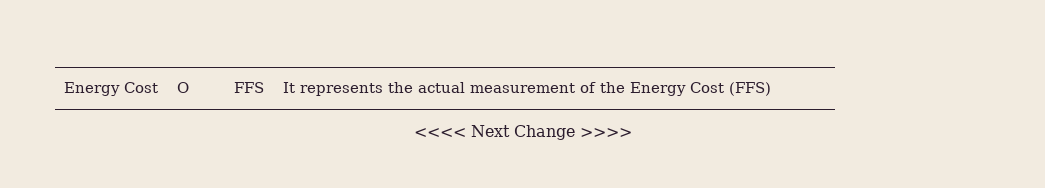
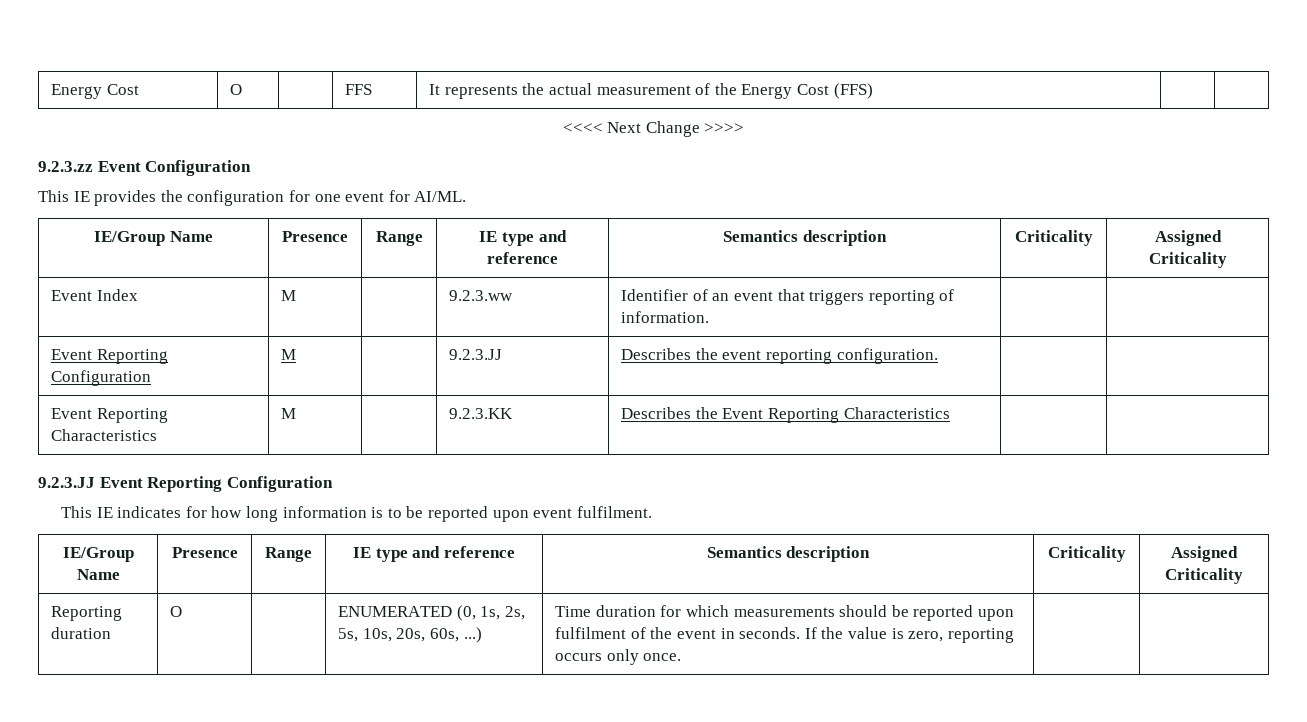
+ 9.2.3.zz Event Configuration
+ This IE provides the configuration for one event for AI/ML.
+ IE/Group Name | Presence | Range | IE type and reference | Semantics description | Criticality | Assigned Criticality
+ Event Index | M | | 9.2.3.ww | Identifier of an event that triggers reporting of information. | |
+ Event Reporting Configuration | M | | 9.2.3.JJ | Describes the event reporting configuration. | |
+ Event Reporting Characteristics | M | | 9.2.3.KK | Describes the Event Reporting Characteristics | |
+ 9.2.3.JJ Event Reporting Configuration
+ This IE indicates for how long information is to be reported upon event fulfilment.
+ IE/Group Name | Presence | Range | IE type and reference | Semantics description | Criticality | Assigned Criticality
+ Reporting duration | O | | ENUMERATED (0, 1s, 2s, 5s, 10s, 20s, 60s, ...) | Time duration for which measurements should be reported upon fulfilment of the event in seconds. If the value is zero, reporting occurs only once. | |

